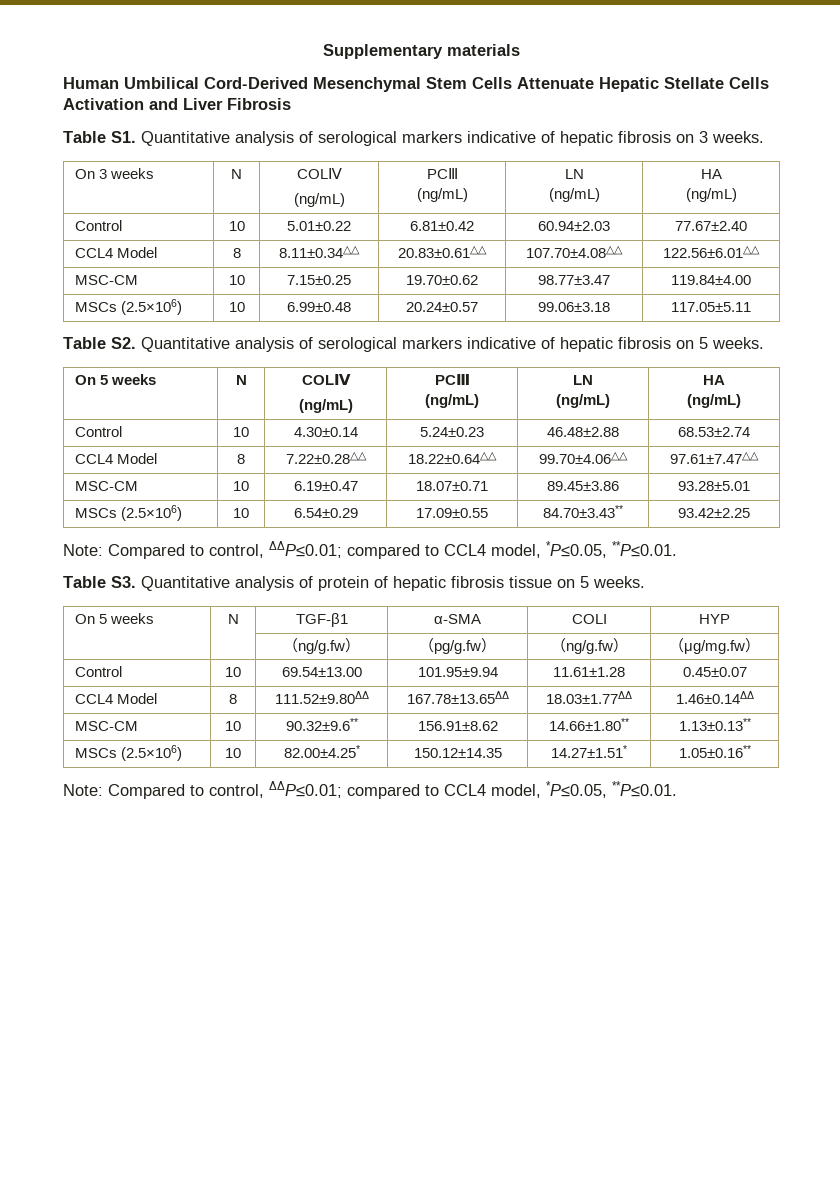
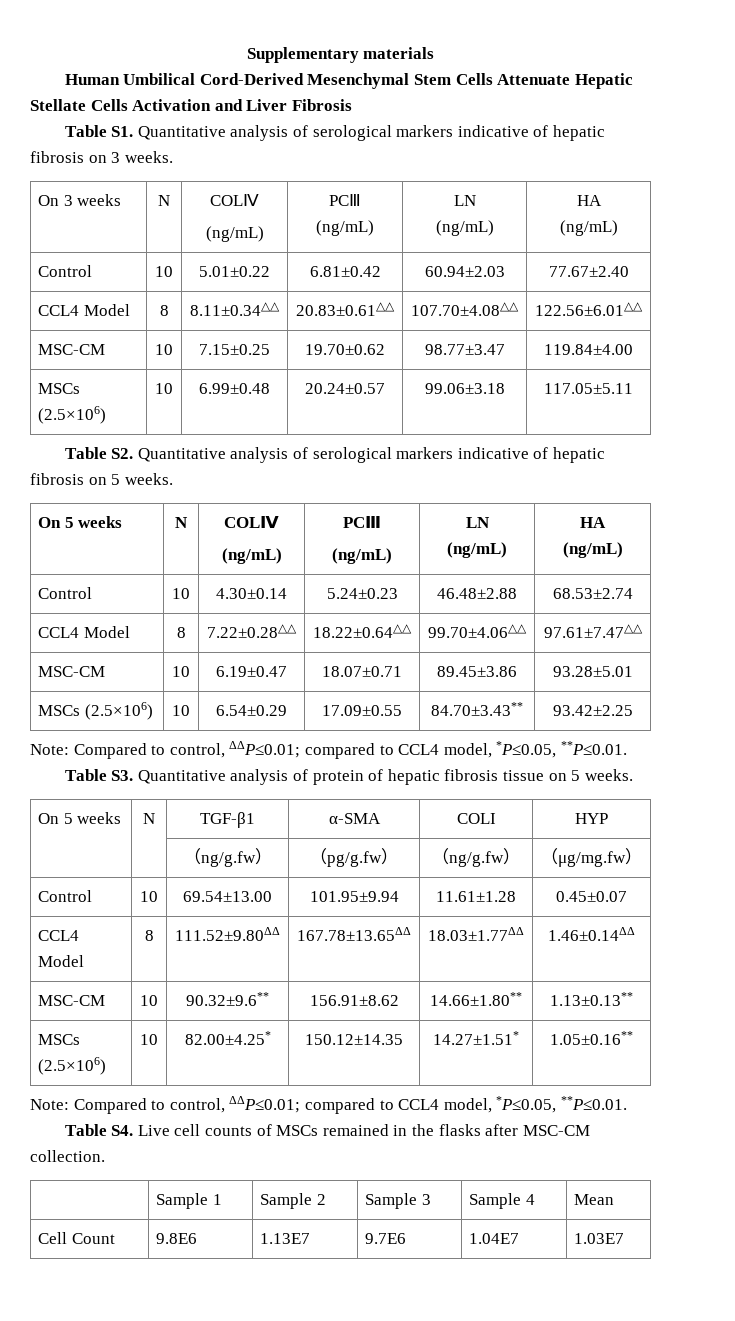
+ Table S4. Live cell counts of MSCs remained in the flasks after MSC-CM collection.
+ | Sample 1 | Sample 2 | Sample 3 | Sample 4 | Mean
+ Cell Count | 9.8E6 | 1.13E7 | 9.7E6 | 1.04E7 | 1.03E7

